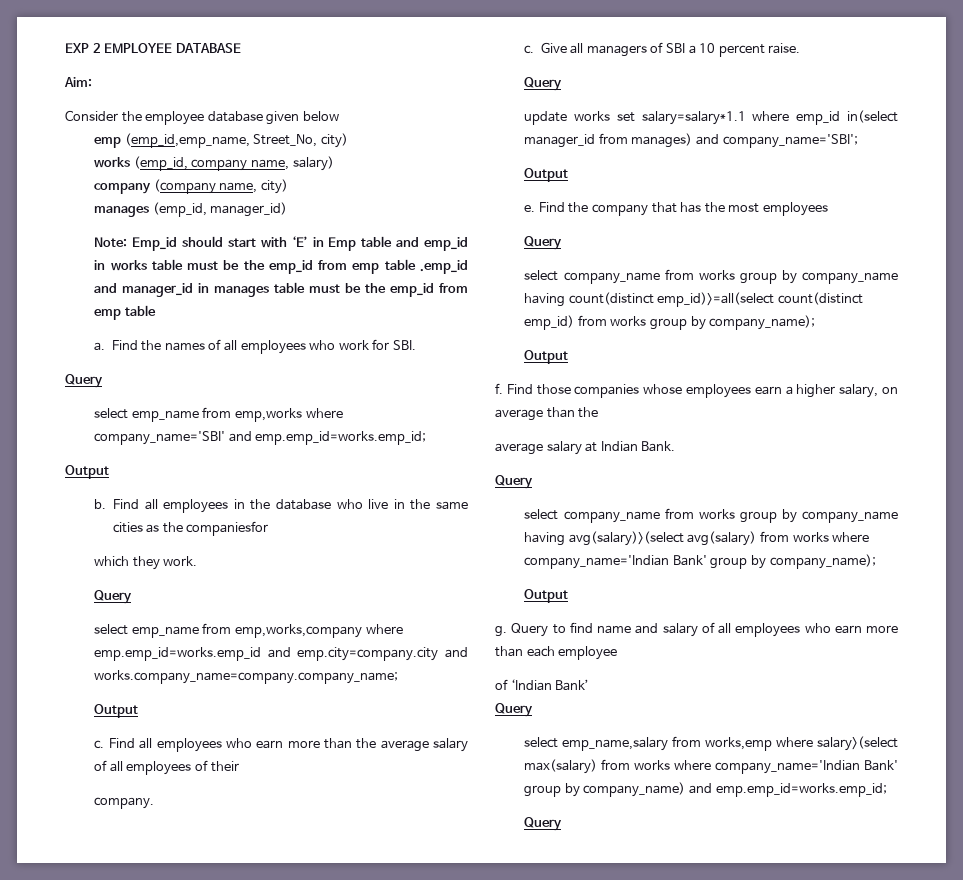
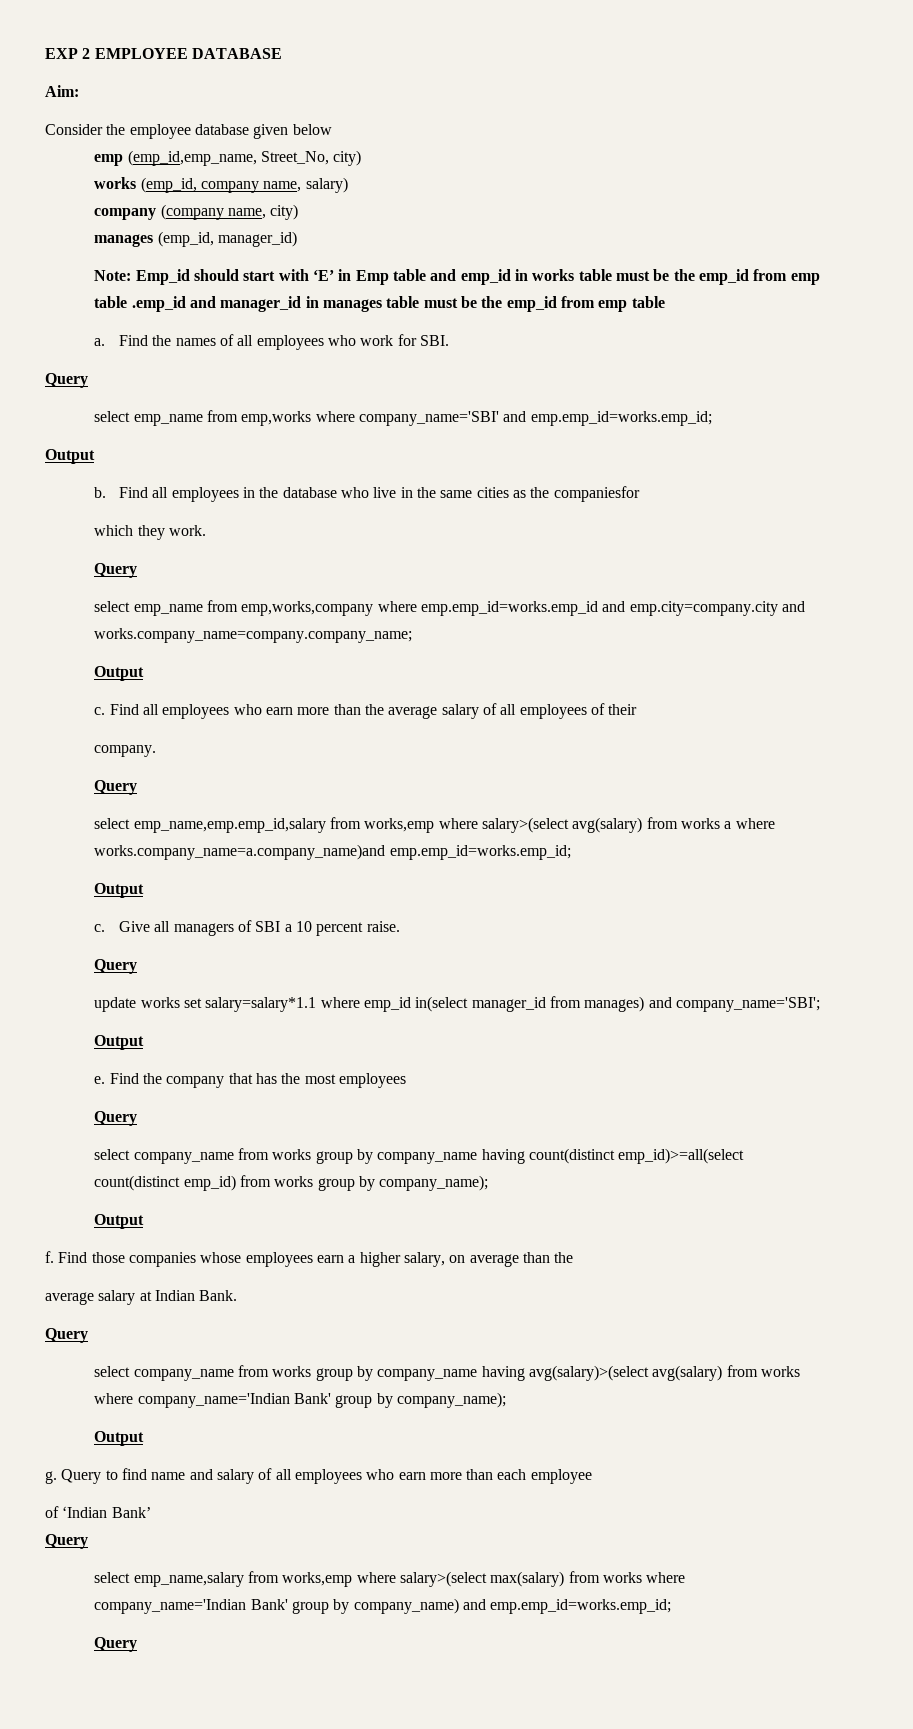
  company.
+ Query
+ select emp_name,emp.emp_id,salary from works,emp where salary>(select avg(salary) from works a where works.company_name=a.company_name)and emp.emp_id=works.emp_id;
+ Output

